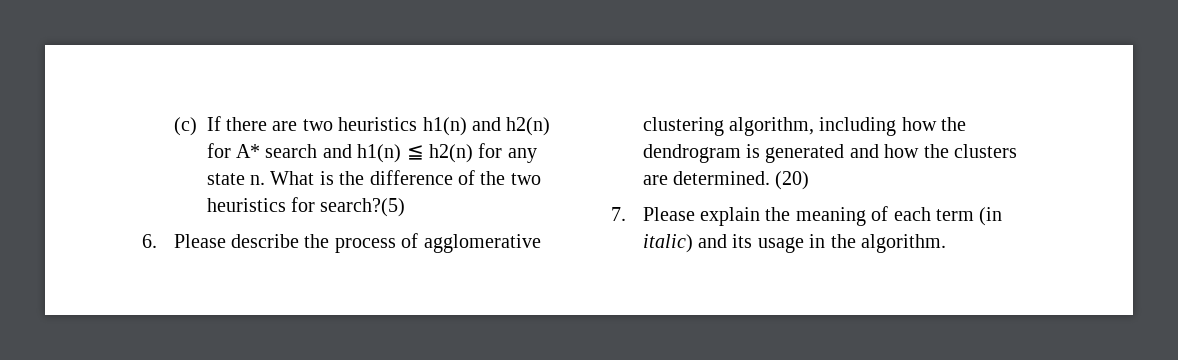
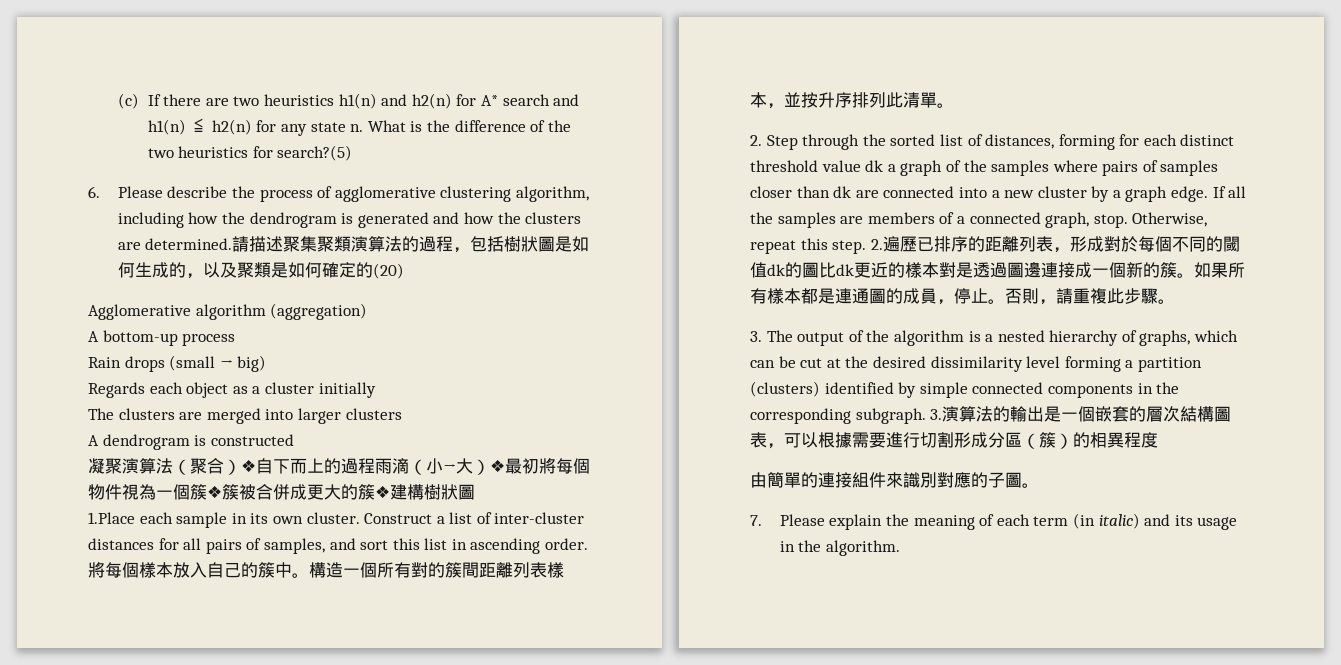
- (20)
+ 請描述聚集聚類演算法的過程，包括樹狀圖是如何生成的，以及聚類是如何確定的(20)
+ Agglomerative algorithm (aggregation)
+ A bottom-up process
+ Rain drops (small → big)
+ Regards each object as a cluster initially
+ The clusters are merged into larger clusters
+ A dendrogram is constructed
+ 凝聚演算法（聚合）❖自下而上的過程雨滴（小→大）❖最初將每個物件視為一個簇❖簇被合併成更大的簇❖建構樹狀圖
+ 1.Place each sample in its own cluster. Construct a list of inter-cluster distances for all pairs of samples, and sort this list in ascending order.將每個樣本放入自己的簇中。構造一個所有對的簇間距離列表樣本，並按升序排列此清單。
+ 2. Step through the sorted list of distances, forming for each distinct threshold value dk a graph of the samples where pairs of samples closer than dk are connected into a new cluster by a graph edge. If all the samples are members of a connected graph, stop. Otherwise, repeat this step. 2.遍歷已排序的距離列表，形成對於每個不同的閾值dk的圖比dk更近的樣本對是透過圖邊連接成一個新的簇。如果所有樣本都是連通圖的成員，停止。否則，請重複此步驟。
+ 3. The output of the algorithm is a nested hierarchy of graphs, which can be cut at the desired dissimilarity level forming a partition (clusters) identified by simple connected components in the corresponding subgraph. 3.演算法的輸出是一個嵌套的層次結構圖表，可以根據需要進行切割形成分區（簇）的相異程度
+ 由簡單的連接組件來識別對應的子圖。

